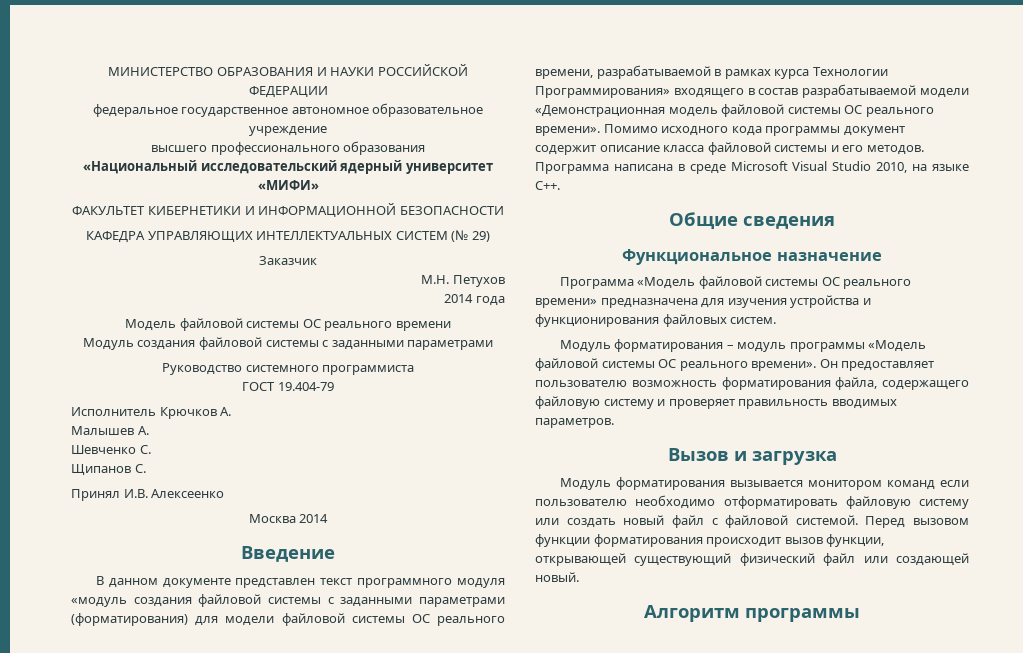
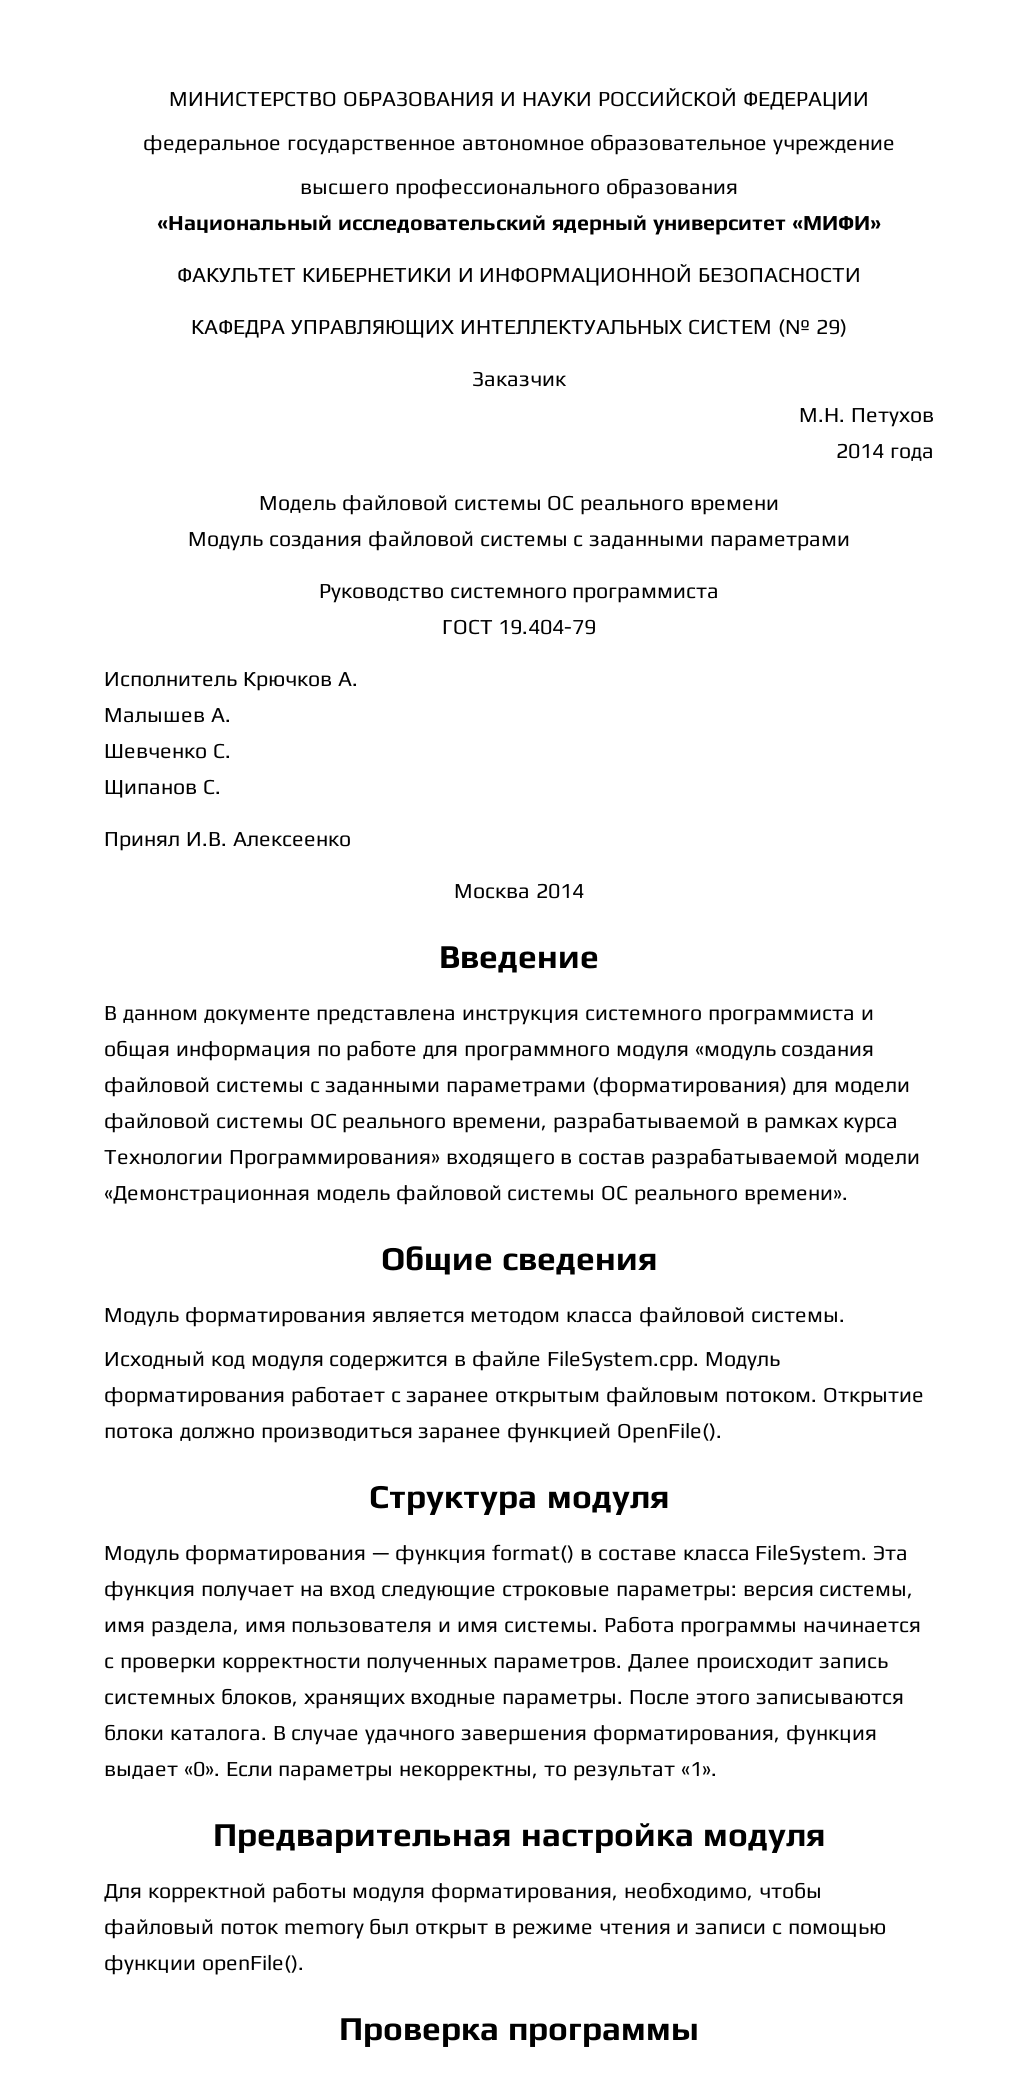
- В данном документе представлен текст программного модуля «модуль создания файловой системы с заданными параметрами (форматирования) для модели файловой системы ОС реального времени, разрабатываемой в рамках курса Технологии Программирования» входящего в состав разрабатываемой модели «Демонстрационная модель файловой системы ОС реального времени». Помимо исходного кода программы документ содержит описание класса файловой системы и его методов. Программа написана в среде Microsoft Visual Studio 2010, на языке С++.
+ В данном документе представлена инструкция системного программиста и общая информация по работе для программного модуля «модуль создания файловой системы с заданными параметрами (форматирования) для модели файловой системы ОС реального времени, разрабатываемой в рамках курса Технологии Программирования» входящего в состав разрабатываемой модели «Демонстрационная модель файловой системы ОС реального времени».
  Общие сведения
- Функциональное назначение
- Программа «Модель файловой системы ОС реального времени» предназначена для изучения устройства и функционирования файловых систем.
- Модуль форматирования – модуль программы «Модель файловой системы ОС реального времени». Он предоставляет пользователю возможность форматирования файла, содержащего файловую систему и проверяет правильность вводимых параметров.
- Вызов и загрузка
- Модуль форматирования вызывается монитором команд если пользователю необходимо отформатировать файловую систему или создать новый файл с файловой системой. Перед вызовом функции форматирования происходит вызов функции, открывающей существующий физический файл или создающей новый.
- Алгоритм программы
+ Модуль форматирования является методом класса файловой системы.
+ Исходный код модуля содержится в файле FileSystem.cpp. Модуль форматирования работает с заранее открытым файловым потоком. Открытие потока должно производиться заранее функцией OpenFile().
+ Структура модуля
+ Модуль форматирования — функция format() в составе класса FileSystem. Эта функция получает на вход следующие строковые параметры: версия системы, имя раздела, имя пользователя и имя системы. Работа программы начинается с проверки корректности полученных параметров. Далее происходит запись системных блоков, хранящих входные параметры. После этого записываются блоки каталога. В случае удачного завершения форматирования, функция выдает «0». Если параметры некорректны, то результат «1».
+ Предварительная настройка модуля
+ Для корректной работы модуля форматирования, необходимо, чтобы файловый поток memory был открыт в режиме чтения и записи с помощью функции openFile().
+ Проверка программы

